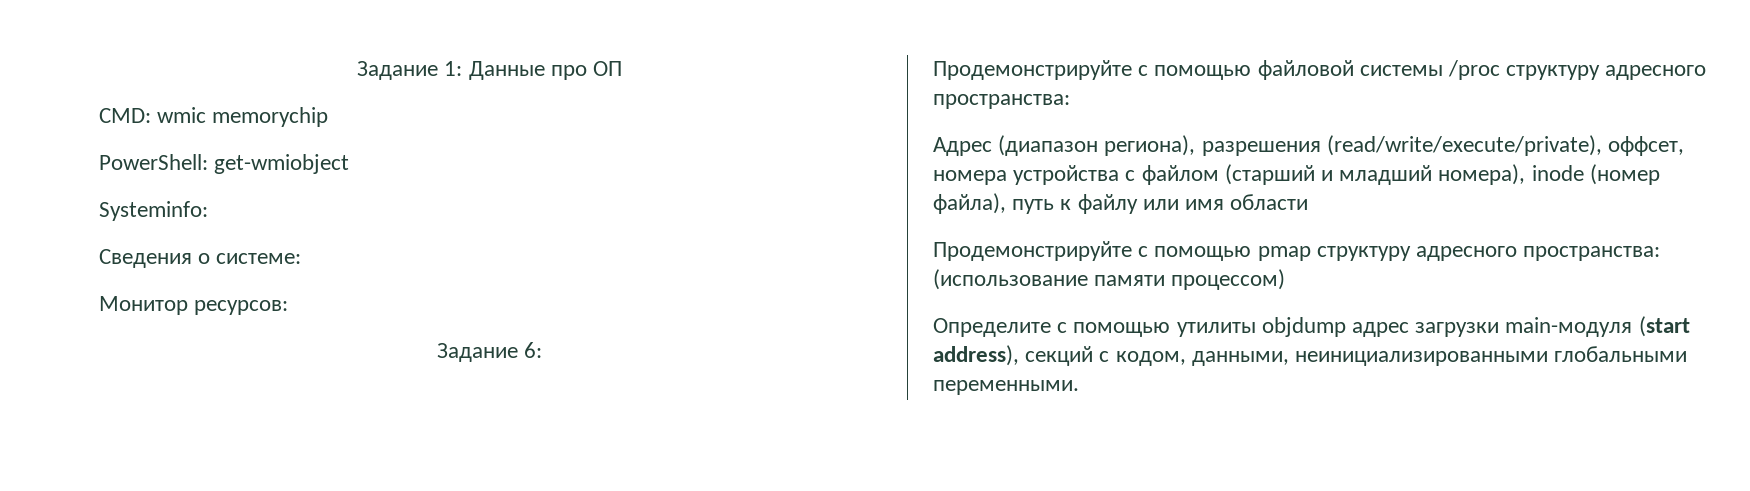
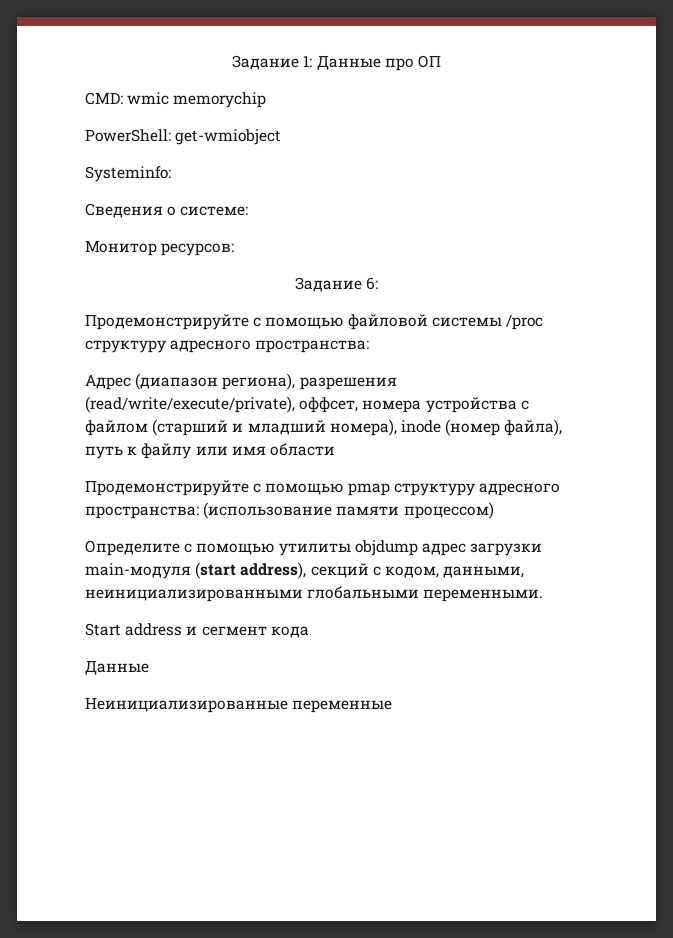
+ Start address и сегмент кода
+ Данные
+ Неинициализированные переменные

